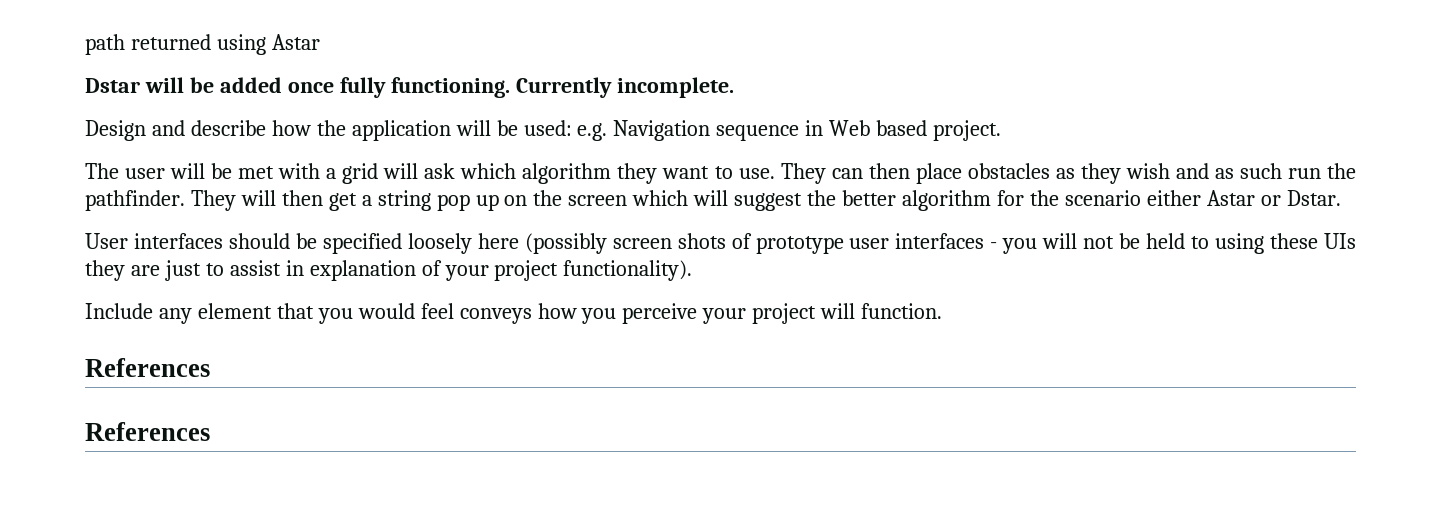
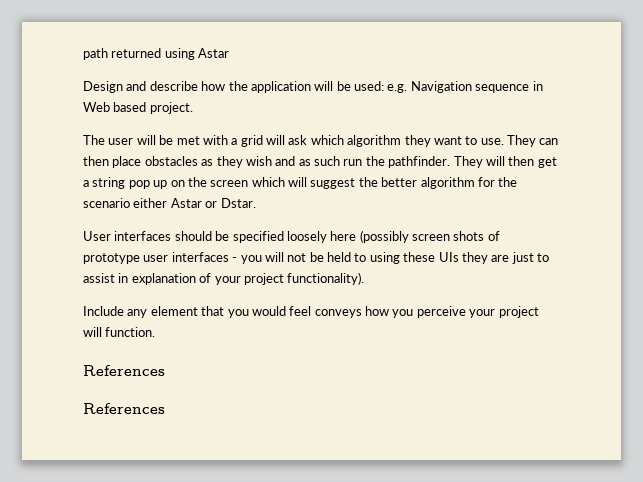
- Dstar will be added once fully functioning. Currently incomplete.

